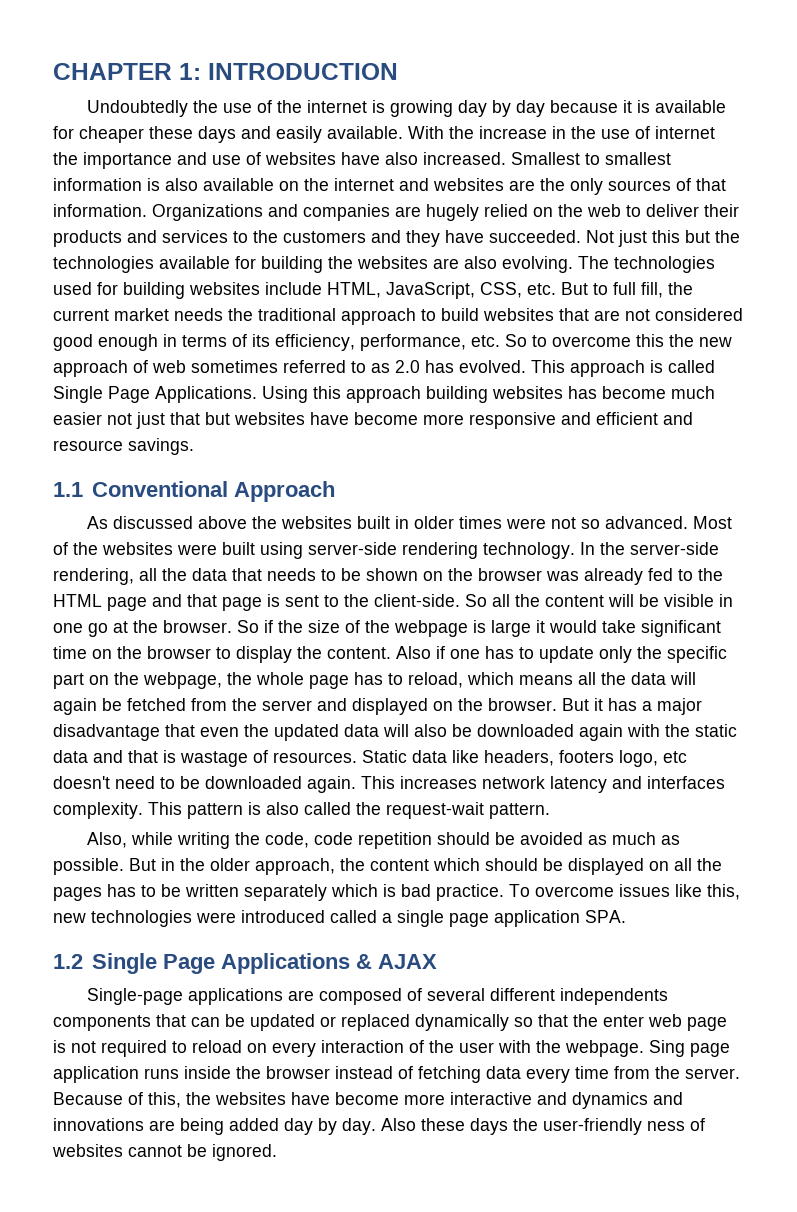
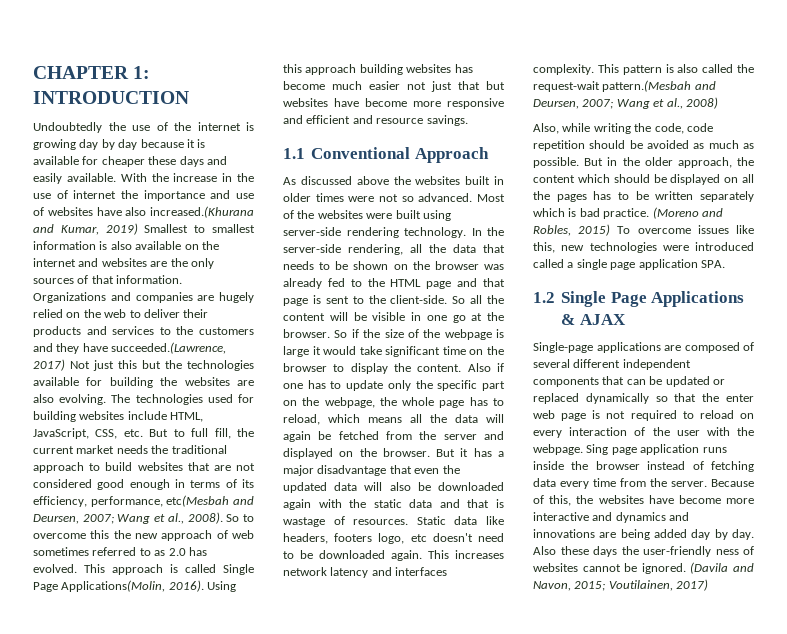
- With the increase in the use of internet the importance and use of websites have also increased. Smallest to smallest information is also available on the internet and websites are the only sources of that information.
+ With the increase in the use of internet the importance and use of websites have also increased.(Khurana and Kumar, 2019) Smallest to smallest information is also available on the internet and websites are the only sources of that information.
- Organizations and companies are hugely relied on the web to deliver their products and services to the customers and they have succeeded. Not just this but the technologies available for building the websites are also evolving.
+ Organizations and companies are hugely relied on the web to deliver their products and services to the customers and they have succeeded.(Lawrence, 2017) Not just this but the technologies available for building the websites are also evolving.
- The technologies used for building websites include HTML, JavaScript, CSS, etc. But to full fill, the current market needs the traditional approach to build websites that are not considered good enough in terms of its efficiency, performance, etc. So to overcome this the new approach of web sometimes referred to as 2.0 has evolved.
+ The technologies used for building websites include HTML, JavaScript, CSS, etc. But to full fill, the current market needs the traditional approach to build websites that are not considered good enough in terms of its efficiency, performance, etc(Mesbah and Deursen, 2007; Wang et al., 2008). So to overcome this the new approach of web sometimes referred to as 2.0 has evolved.
- This approach is called Single Page Applications.
+ This approach is called Single Page Applications(Molin, 2016).
- This pattern is also called the request-wait pattern.
+ This pattern is also called the request-wait pattern.(Mesbah and Deursen, 2007; Wang et al., 2008)
- To overcome issues like this, new technologies were introduced called a single page application SPA.
+ (Moreno and Robles, 2015) To overcome issues like this, new technologies were introduced called a single page application SPA.
- Single-page applications are composed of several different independents components that can be updated or replaced dynamically so that the enter web page is not required to reload on every interaction of the user with the webpage.
+ Single-page applications are composed of several different independent components that can be updated or replaced dynamically so that the enter web page is not required to reload on every interaction of the user with the webpage.
+ (Davila and Navon, 2015; Voutilainen, 2017)

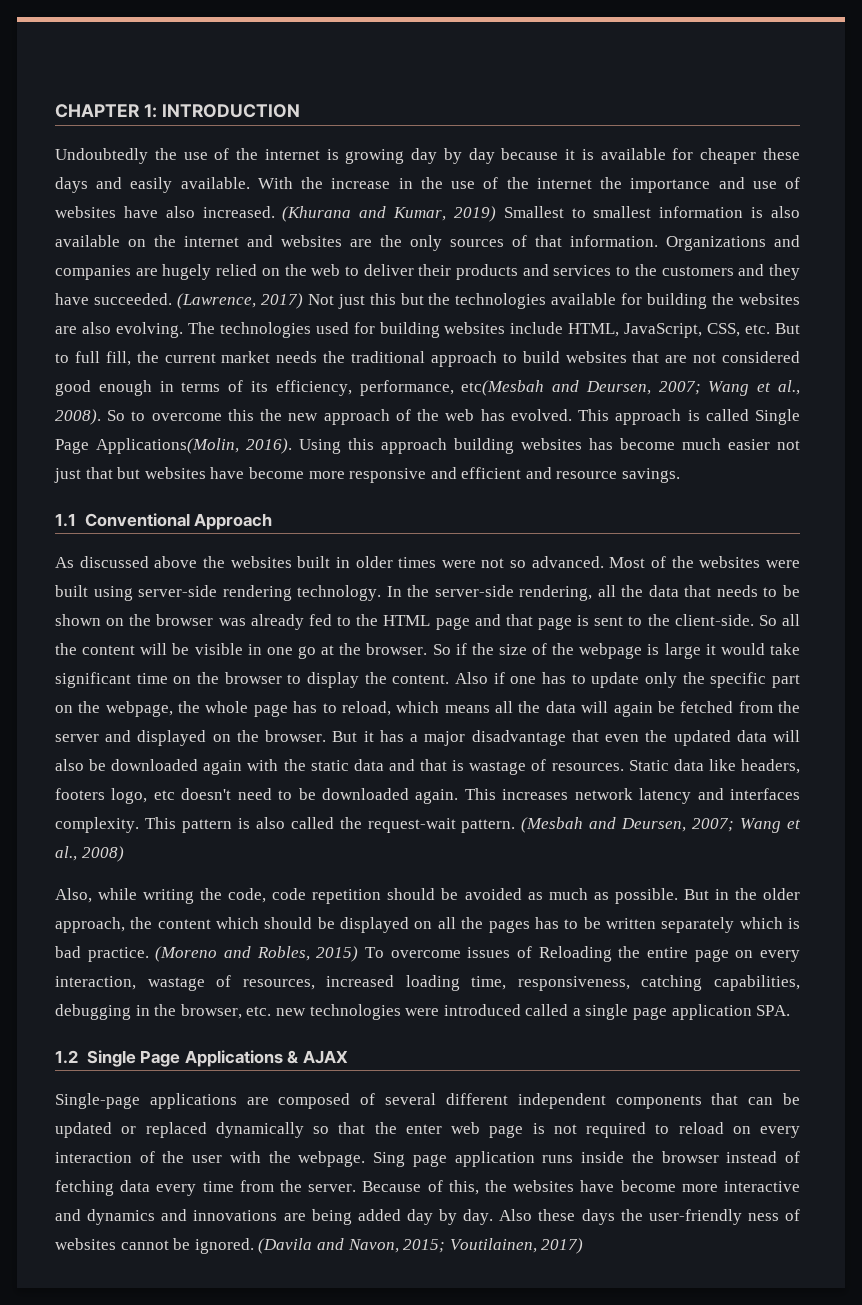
- With the increase in the use of internet the importance and use of websites have also increased.(Khurana and Kumar, 2019) Smallest to smallest information is also available on the internet and websites are the only sources of that information.
+ With the increase in the use of the internet the importance and use of websites have also increased. (Khurana and Kumar, 2019) Smallest to smallest information is also available on the internet and websites are the only sources of that information.
- Organizations and companies are hugely relied on the web to deliver their products and services to the customers and they have succeeded.(Lawrence, 2017) Not just this but the technologies available for building the websites are also evolving.
+ Organizations and companies are hugely relied on the web to deliver their products and services to the customers and they have succeeded. (Lawrence, 2017) Not just this but the technologies available for building the websites are also evolving.
- So to overcome this the new approach of web sometimes referred to as 2.0 has evolved.
+ So to overcome this the new approach of the web has evolved.
- This pattern is also called the request-wait pattern.(Mesbah and Deursen, 2007; Wang et al., 2008)
+ This pattern is also called the request-wait pattern. (Mesbah and Deursen, 2007; Wang et al., 2008)
- (Moreno and Robles, 2015) To overcome issues like this, new technologies were introduced called a single page application SPA.
+ (Moreno and Robles, 2015) To overcome issues of Reloading the entire page on every interaction, wastage of resources, increased loading time, responsiveness, catching capabilities, debugging in the browser, etc. new technologies were introduced called a single page application SPA.

